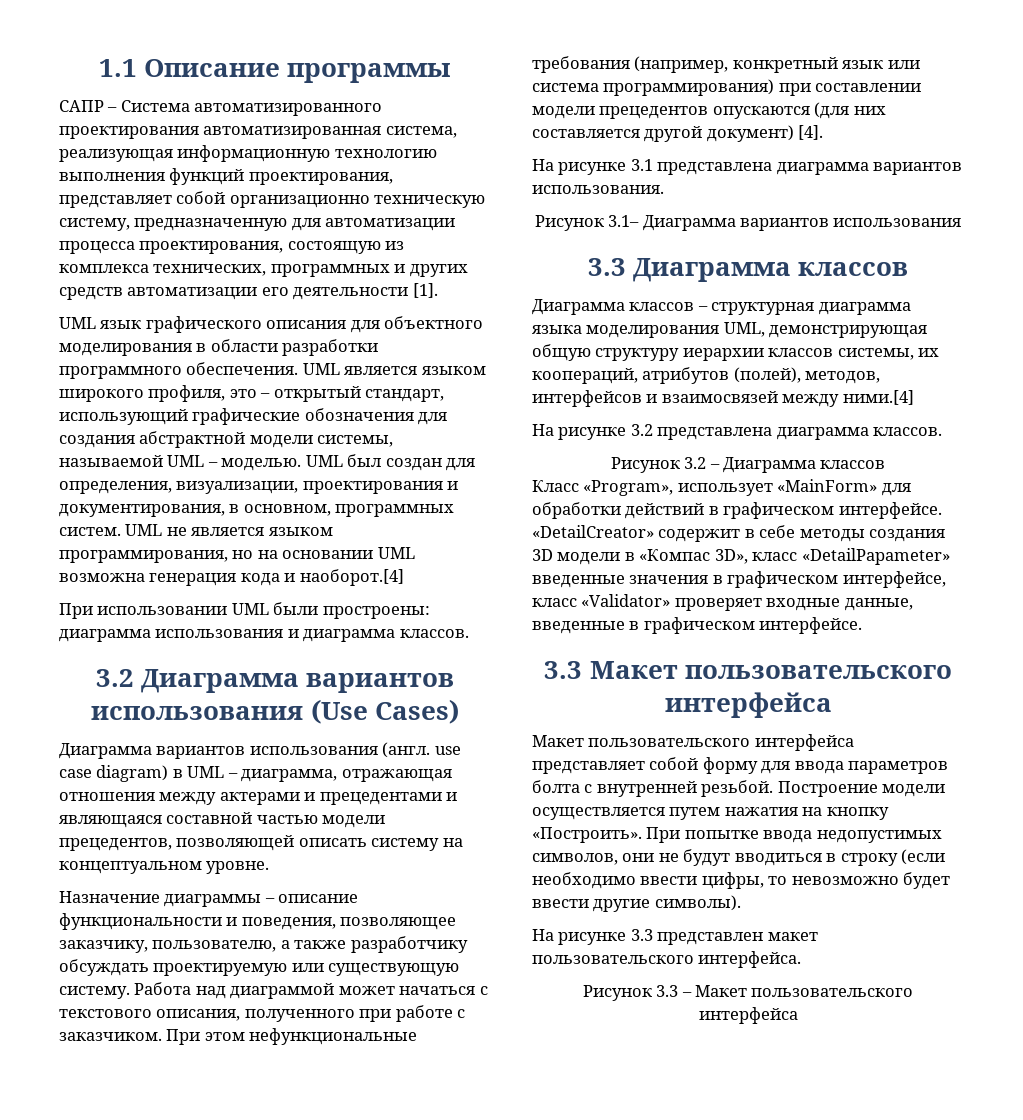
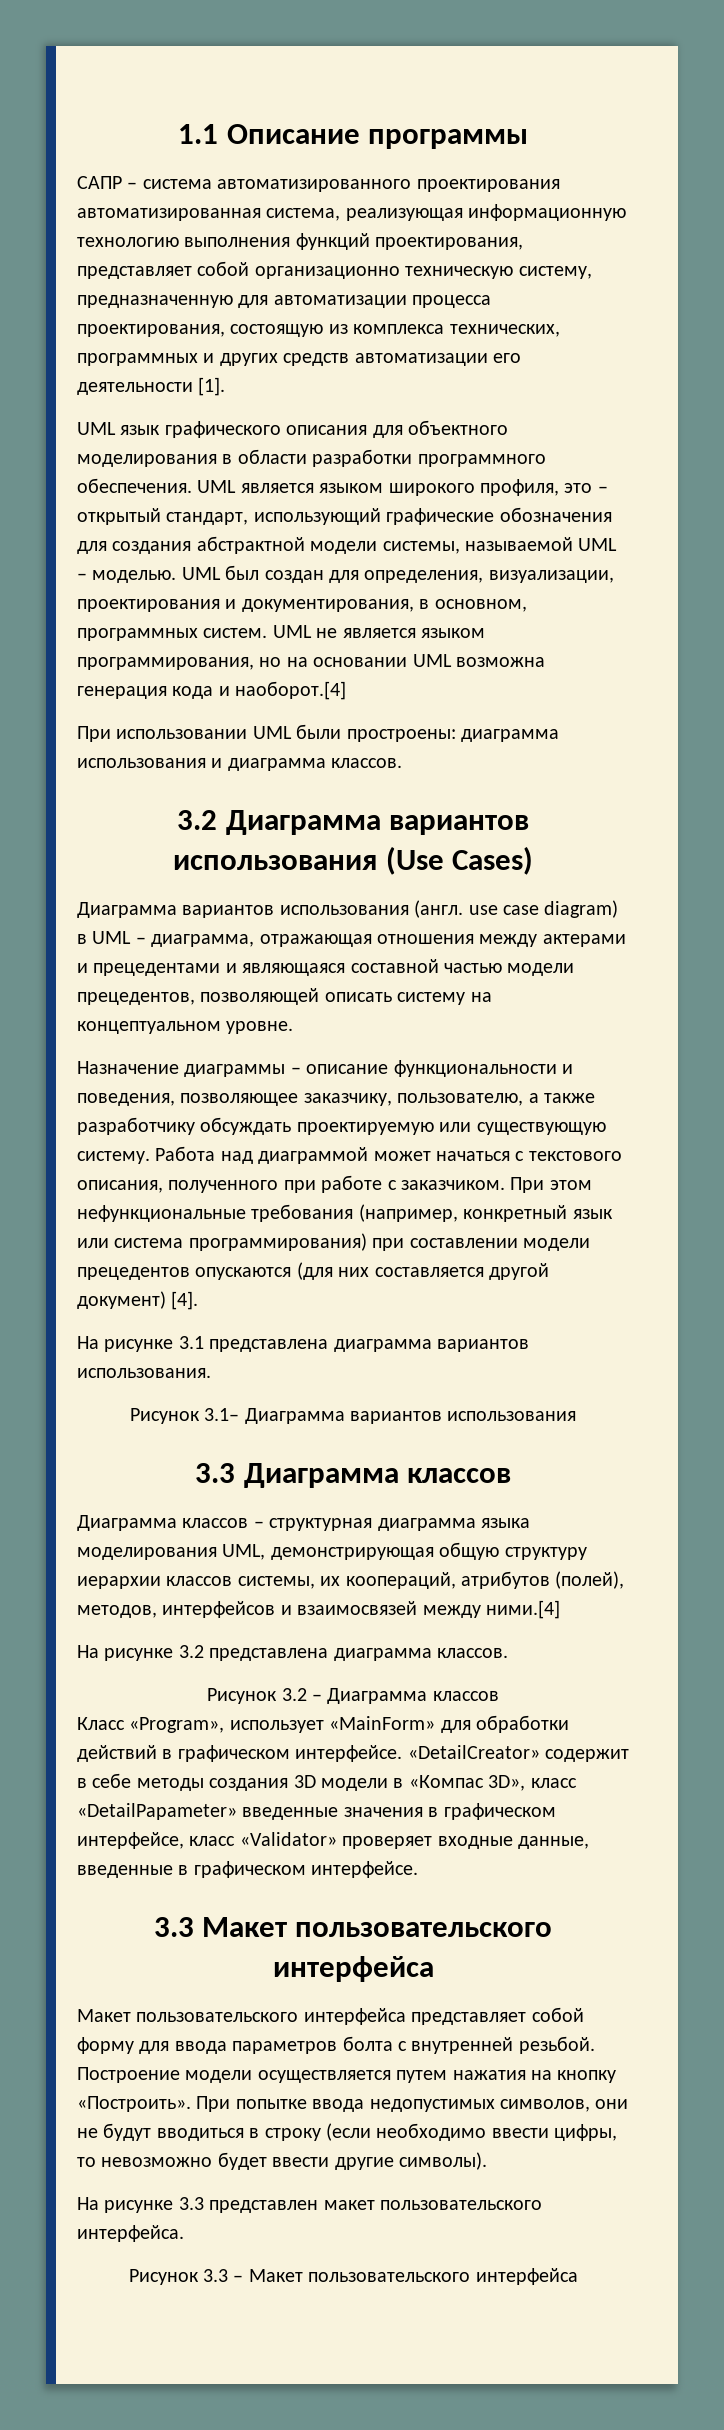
- САПР – Система автоматизированного проектирования автоматизированная система, реализующая информационную технологию выполнения функций проектирования, представляет собой организационно техническую систему, предназначенную для автоматизации процесса проектирования, состоящую из комплекса технических, программных и других средств автоматизации его деятельности [1].
+ САПР – система автоматизированного проектирования автоматизированная система, реализующая информационную технологию выполнения функций проектирования, представляет собой организационно техническую систему, предназначенную для автоматизации процесса проектирования, состоящую из комплекса технических, программных и других средств автоматизации его деятельности [1].

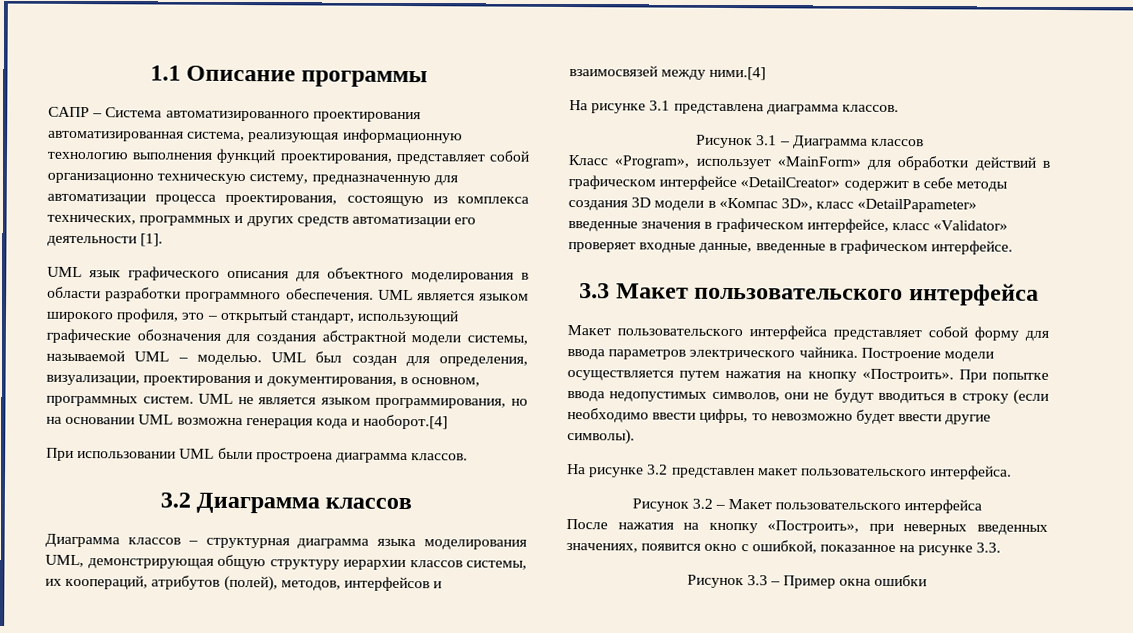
- САПР – система автоматизированного проектирования автоматизированная система, реализующая информационную технологию выполнения функций проектирования, представляет собой организационно техническую систему, предназначенную для автоматизации процесса проектирования, состоящую из комплекса технических, программных и других средств автоматизации его деятельности [1].
+ САПР – Система автоматизированного проектирования автоматизированная система, реализующая информационную технологию выполнения функций проектирования, представляет собой организационно техническую систему, предназначенную для автоматизации процесса проектирования, состоящую из комплекса технических, программных и других средств автоматизации его деятельности [1].
- При использовании UML были простроены: диаграмма использования и диаграмма классов.
+ При использовании UML были простроена диаграмма классов.
- 3.2 Диаграмма вариантов использования (Use Cases)
- Диаграмма вариантов использования (англ. use case diagram) в UML – диаграмма, отражающая отношения между актерами и прецедентами и являющаяся составной частью модели прецедентов, позволяющей описать систему на концептуальном уровне.
- Назначение диаграммы – описание функциональности и поведения, позволяющее заказчику, пользователю, а также разработчику обсуждать проектируемую или существующую систему. Работа над диаграммой может начаться с текстового описания, полученного при работе с заказчиком. При этом нефункциональные требования (например, конкретный язык или система программирования) при составлении модели прецедентов опускаются (для них составляется другой документ) [4].
- На рисунке 3.1 представлена диаграмма вариантов использования.
- Рисунок 3.1– Диаграмма вариантов использования
- 3.3 Диаграмма классов
+ 3.2 Диаграмма классов
- На рисунке 3.2 представлена диаграмма классов.
+ На рисунке 3.1 представлена диаграмма классов.
- Рисунок 3.2 – Диаграмма классов
+ Рисунок 3.1 – Диаграмма классов
- Класс «Program», использует «MainForm» для обработки действий в графическом интерфейсе. «DetailCreator» содержит в себе методы создания 3D модели в «Компас 3D», класс «DetailPapameter» введенные значения в графическом интерфейсе, класс «Validator» проверяет входные данные, введенные в графическом интерфейсе.
+ Класс «Program», использует «MainForm» для обработки действий в графическом интерфейсе «DetailCreator» содержит в себе методы создания 3D модели в «Компас 3D», класс «DetailPapameter» введенные значения в графическом интерфейсе, класс «Validator» проверяет входные данные, введенные в графическом интерфейсе.
- Макет пользовательского интерфейса представляет собой форму для ввода параметров болта с внутренней резьбой.
+ Макет пользовательского интерфейса представляет собой форму для ввода параметров электрического чайника.
- На рисунке 3.3 представлен макет пользовательского интерфейса.
+ На рисунке 3.2 представлен макет пользовательского интерфейса.
- Рисунок 3.3 – Макет пользовательского интерфейса
+ Рисунок 3.2 – Макет пользовательского интерфейса
+ После нажатия на кнопку «Построить», при неверных введенных значениях, появится окно с ошибкой, показанное на рисунке 3.3.
+ Рисунок 3.3 – Пример окна ошибки

